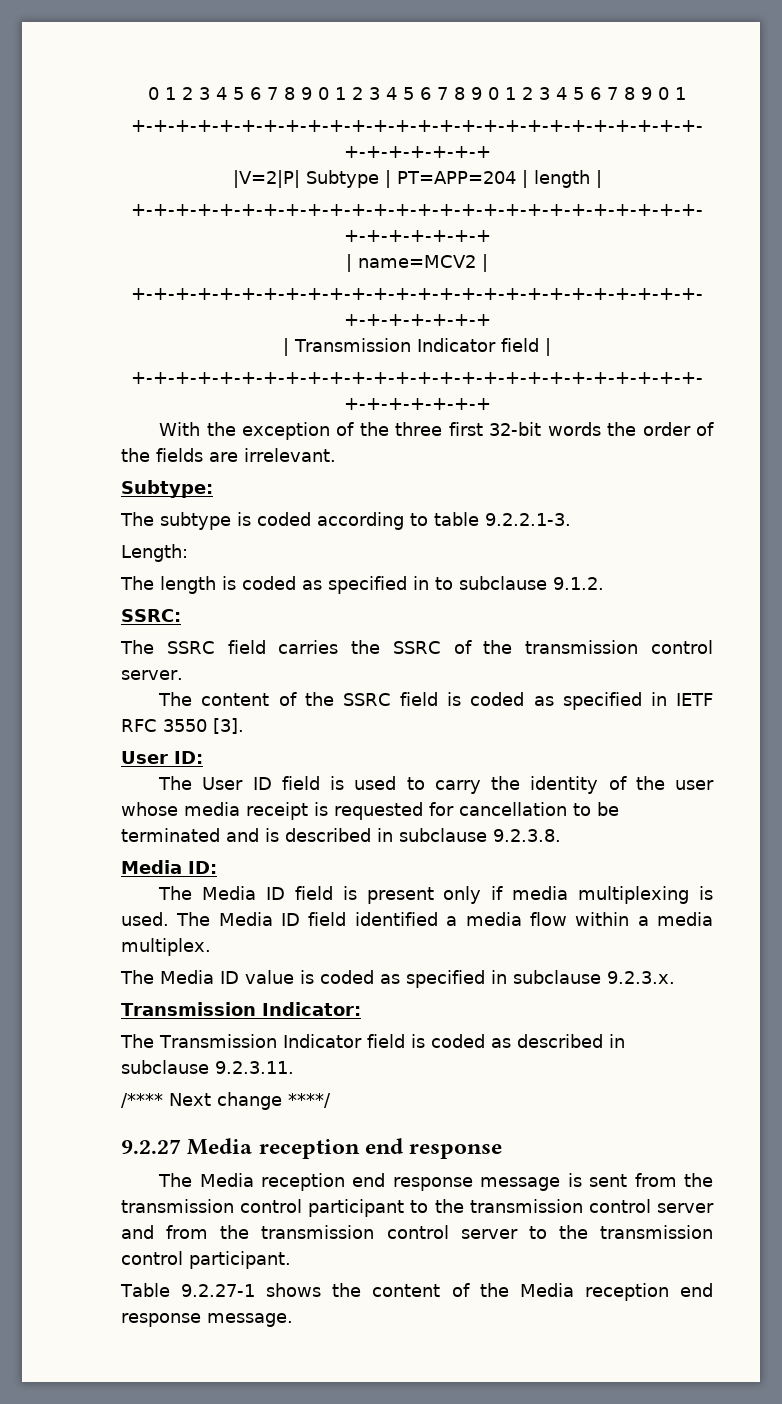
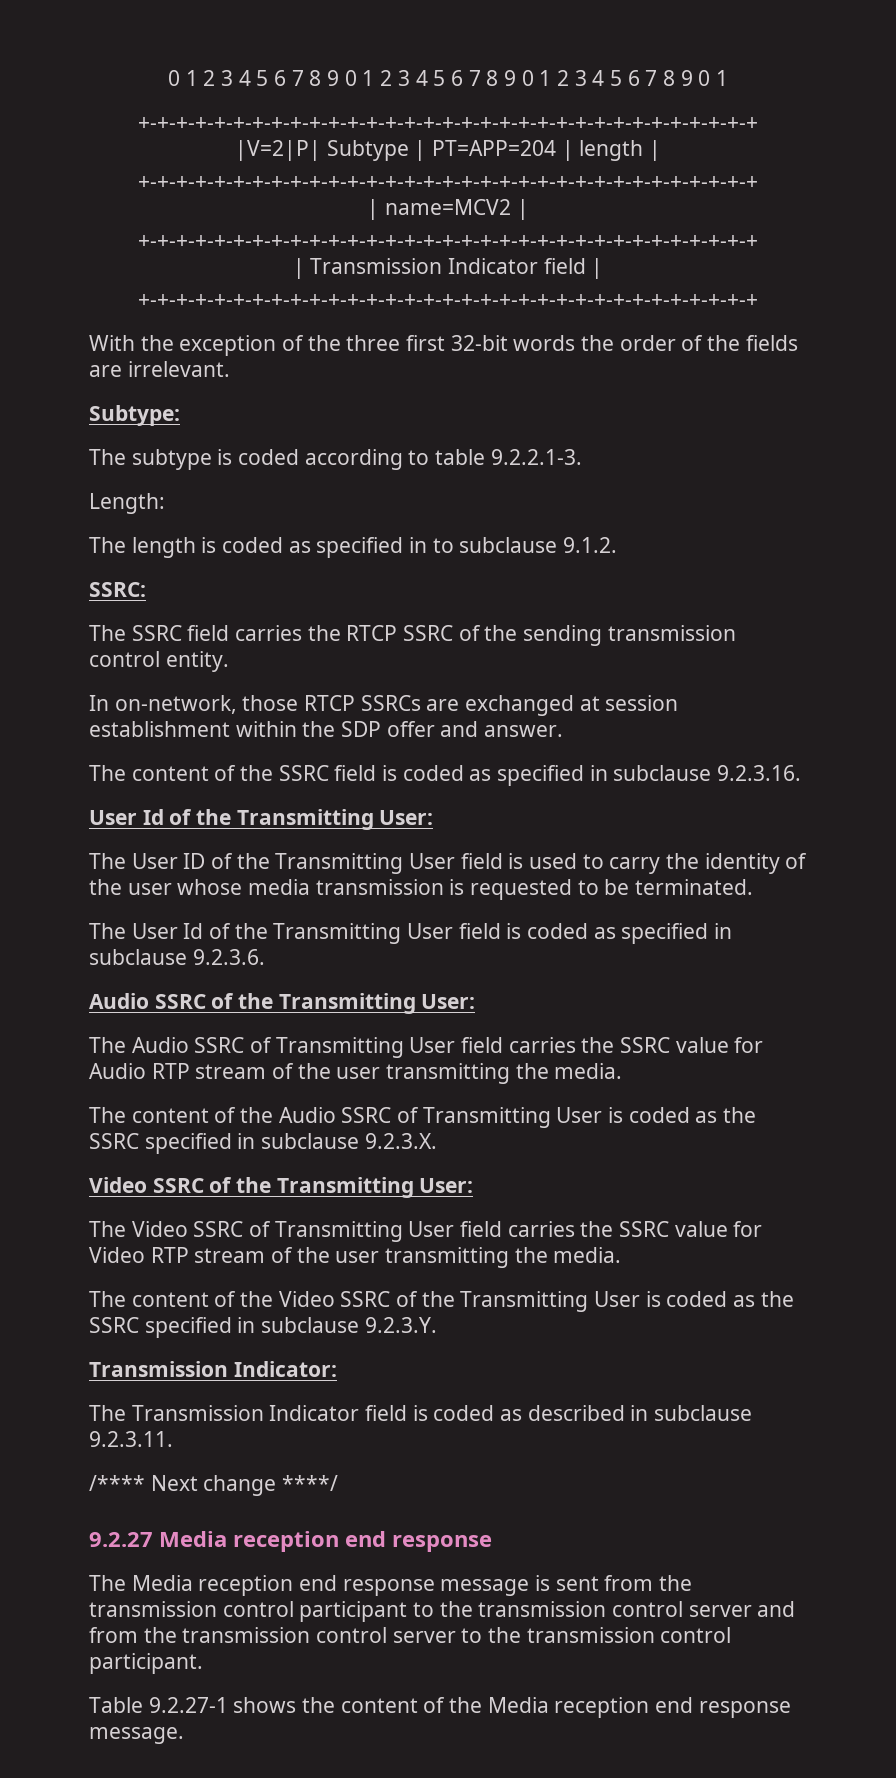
- The SSRC field carries the SSRC of the transmission control server.
+ The SSRC field carries the RTCP SSRC of the sending transmission control entity.
+ In on-network, those RTCP SSRCs are exchanged at session establishment within the SDP offer and answer.
- The content of the SSRC field is coded as specified in IETF RFC 3550 [3].
- User ID:
+ The content of the SSRC field is coded as specified in subclause 9.2.3.16.
+ User Id of the Transmitting User:
- The User ID field is used to carry the identity of the user whose media receipt is requested for cancellation to be terminated and is described in subclause 9.2.3.8.
- Media ID:
- The Media ID field is present only if media multiplexing is used. The Media ID field identified a media flow within a media multiplex.
- The Media ID value is coded as specified in subclause 9.2.3.x.
+ The User ID of the Transmitting User field is used to carry the identity of the user whose media transmission is requested to be terminated.
+ The User Id of the Transmitting User field is coded as specified in subclause 9.2.3.6.
+ Audio SSRC of the Transmitting User:
+ The Audio SSRC of Transmitting User field carries the SSRC value for Audio RTP stream of the user transmitting the media.
+ The content of the Audio SSRC of Transmitting User is coded as the SSRC specified in subclause 9.2.3.X.
+ Video SSRC of the Transmitting User:
+ The Video SSRC of Transmitting User field carries the SSRC value for Video RTP stream of the user transmitting the media.
+ The content of the Video SSRC of the Transmitting User is coded as the SSRC specified in subclause 9.2.3.Y.

